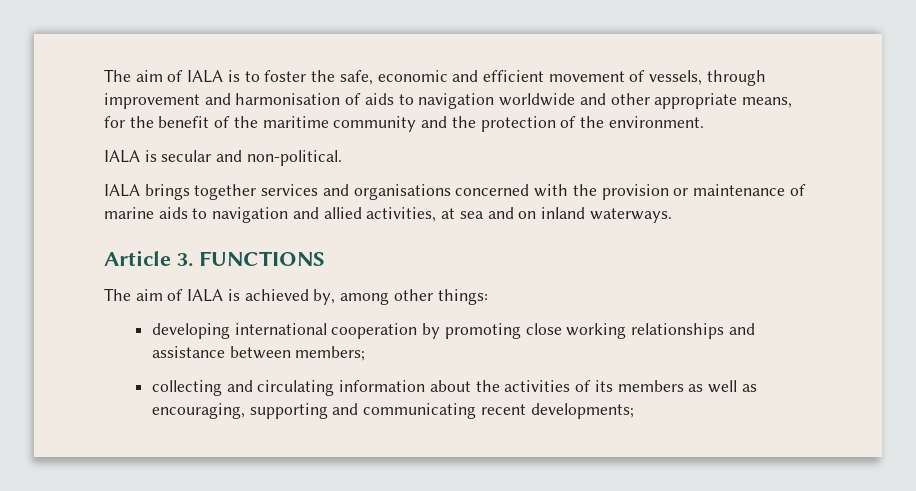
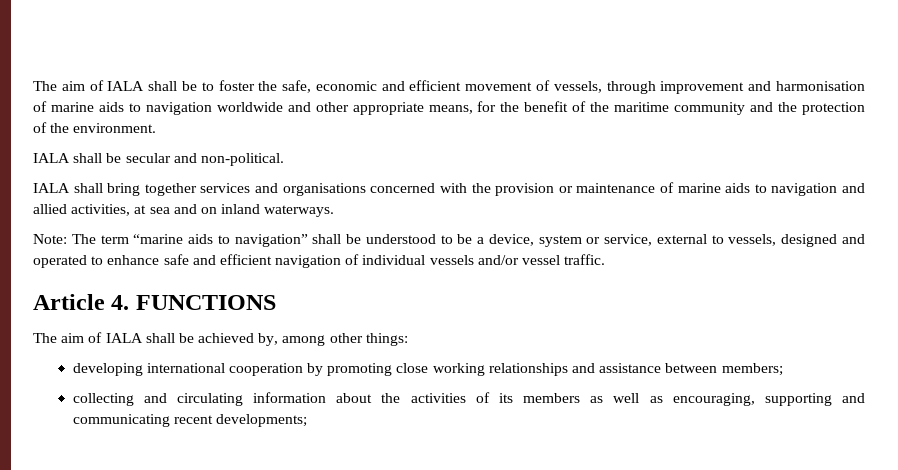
- The aim of IALA is to foster the safe, economic and efficient movement of vessels, through improvement and harmonisation of aids to navigation worldwide and other appropriate means, for the benefit of the maritime community and the protection of the environment.
+ The aim of IALA shall be to foster the safe, economic and efficient movement of vessels, through improvement and harmonisation of marine aids to navigation worldwide and other appropriate means, for the benefit of the maritime community and the protection of the environment.
- IALA is secular and non-political.
+ IALA shall be secular and non-political.
- IALA brings together services and organisations concerned with the provision or maintenance of marine aids to navigation and allied activities, at sea and on inland waterways.
+ IALA shall bring together services and organisations concerned with the provision or maintenance of marine aids to navigation and allied activities, at sea and on inland waterways.
+ Note: The term “marine aids to navigation” shall be understood to be a device, system or service, external to vessels, designed and operated to enhance safe and efficient navigation of individual vessels and/or vessel traffic.
- Article 3. FUNCTIONS
+ Article 4. FUNCTIONS
- The aim of IALA is achieved by, among other things:
+ The aim of IALA shall be achieved by, among other things:

